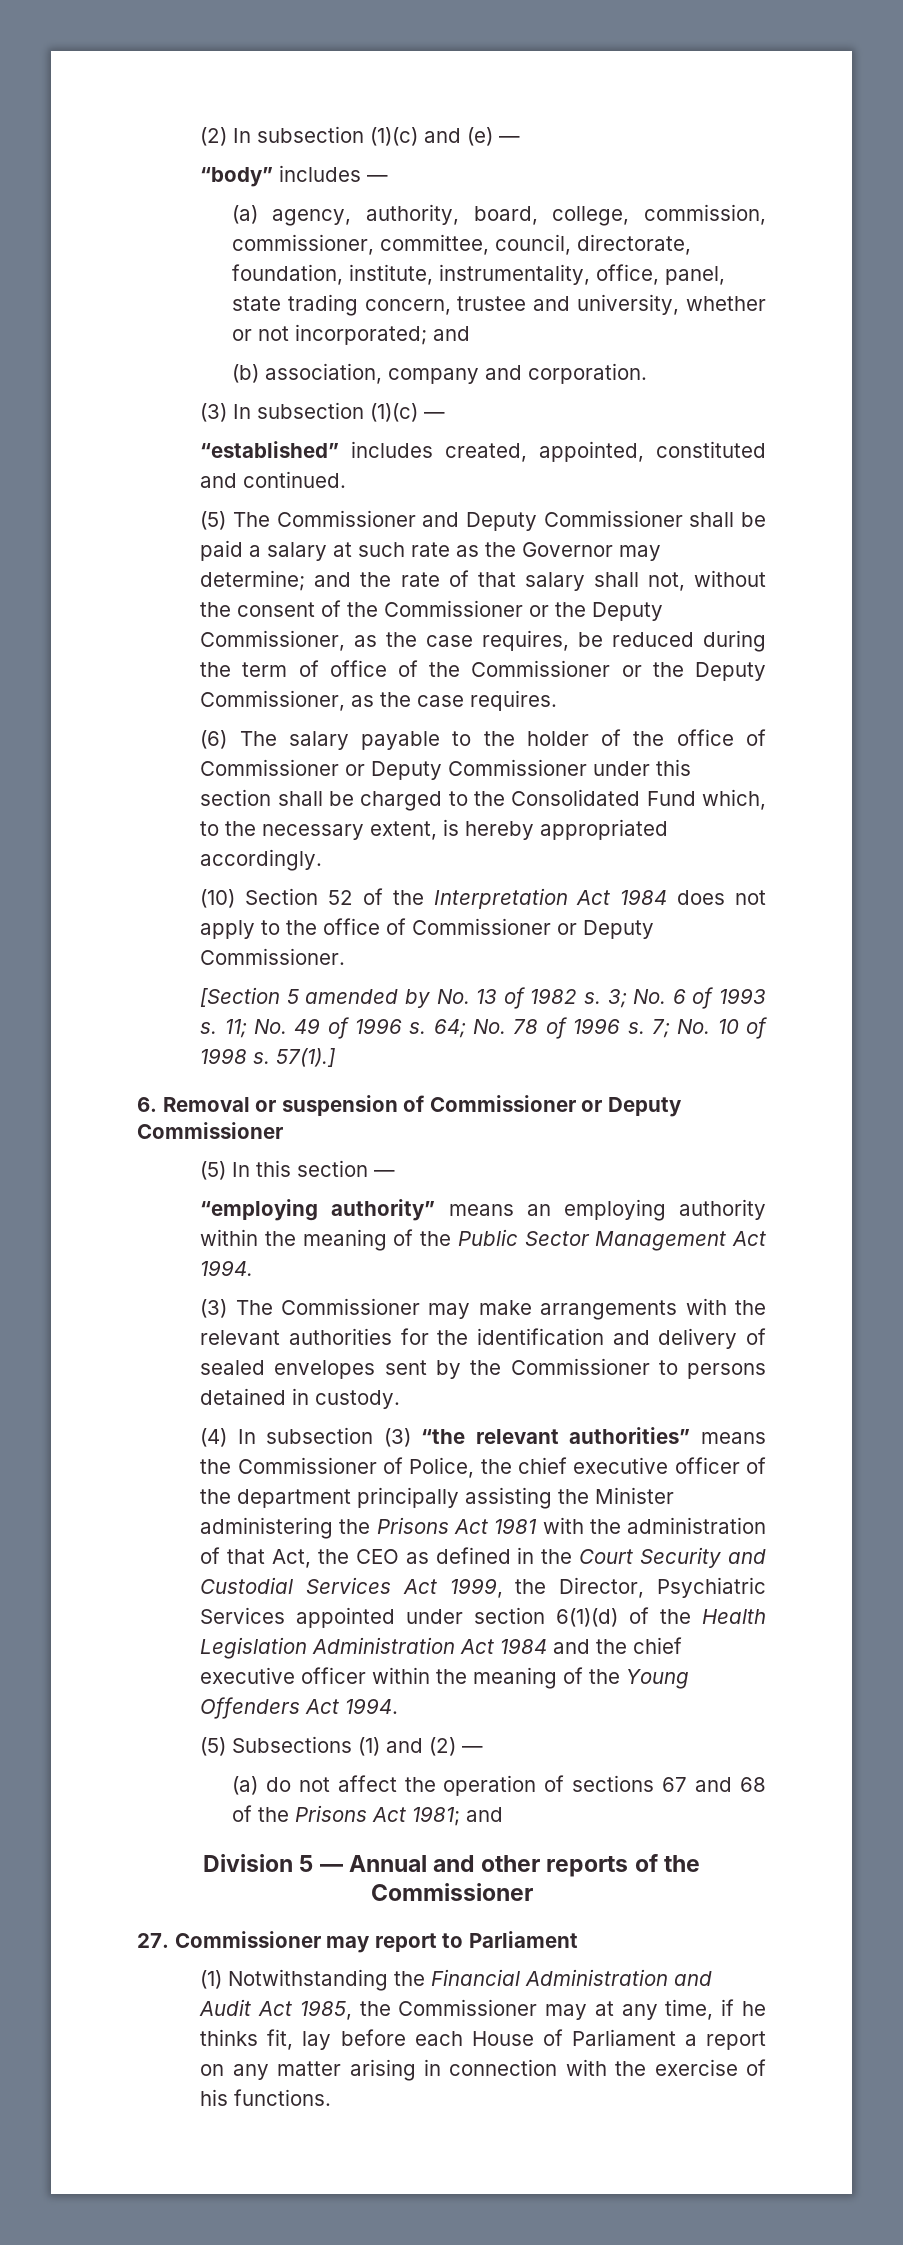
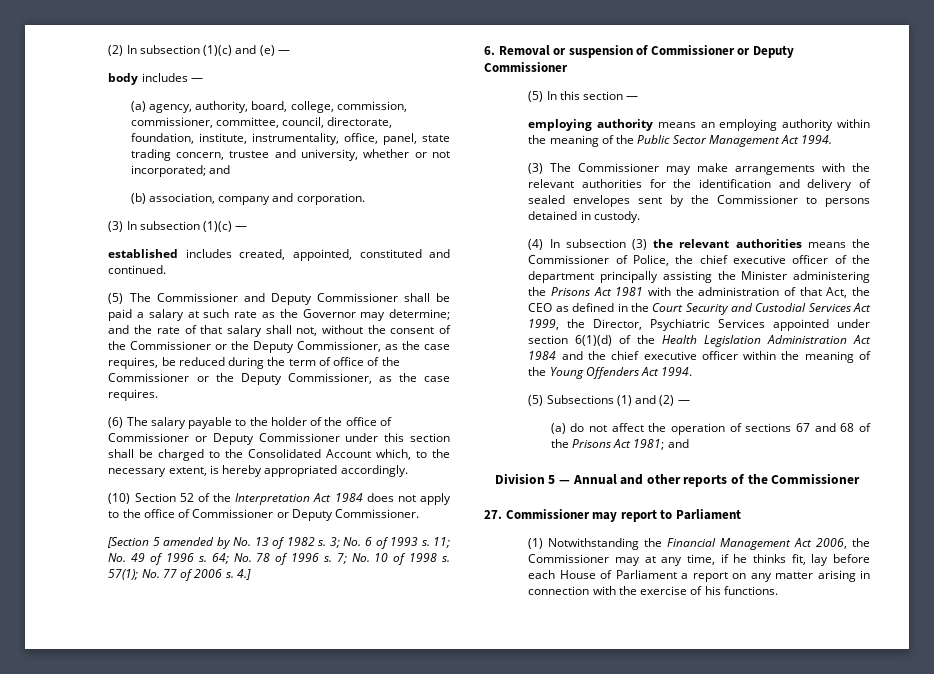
- “body” includes —
+ body includes —
- “established” includes created, appointed, constituted and continued.
+ established includes created, appointed, constituted and continued.
- (6) The salary payable to the holder of the office of Commissioner or Deputy Commissioner under this section shall be charged to the Consolidated Fund which, to the necessary extent, is hereby appropriated accordingly.
+ (6) The salary payable to the holder of the office of Commissioner or Deputy Commissioner under this section shall be charged to the Consolidated Account which, to the necessary extent, is hereby appropriated accordingly.
- 57(1).]
+ 57(1); No. 77 of 2006 s. 4.]
- “employing authority” means an employing authority within the meaning of the Public Sector Management Act 1994.
+ employing authority means an employing authority within the meaning of the Public Sector Management Act 1994.
- (4) In subsection (3) “the relevant authorities” means the Commissioner of Police, the chief executive officer of the department principally assisting the Minister administering the Prisons Act 1981 with the administration of that Act, the CEO as defined in the Court Security and Custodial Services Act 1999, the Director, Psychiatric Services appointed under section 6(1)(d) of the Health Legislation Administration Act 1984 and the chief executive officer within the meaning of the Young Offenders Act 1994.
+ (4) In subsection (3) the relevant authorities means the Commissioner of Police, the chief executive officer of the department principally assisting the Minister administering the Prisons Act 1981 with the administration of that Act, the CEO as defined in the Court Security and Custodial Services Act 1999, the Director, Psychiatric Services appointed under section 6(1)(d) of the Health Legislation Administration Act 1984 and the chief executive officer within the meaning of the Young Offenders Act 1994.
- (1) Notwithstanding the Financial Administration and Audit Act 1985, the Commissioner may at any time, if he thinks fit, lay before each House of Parliament a report on any matter arising in connection with the exercise of his functions.
+ (1) Notwithstanding the Financial Management Act 2006, the Commissioner may at any time, if he thinks fit, lay before each House of Parliament a report on any matter arising in connection with the exercise of his functions.

